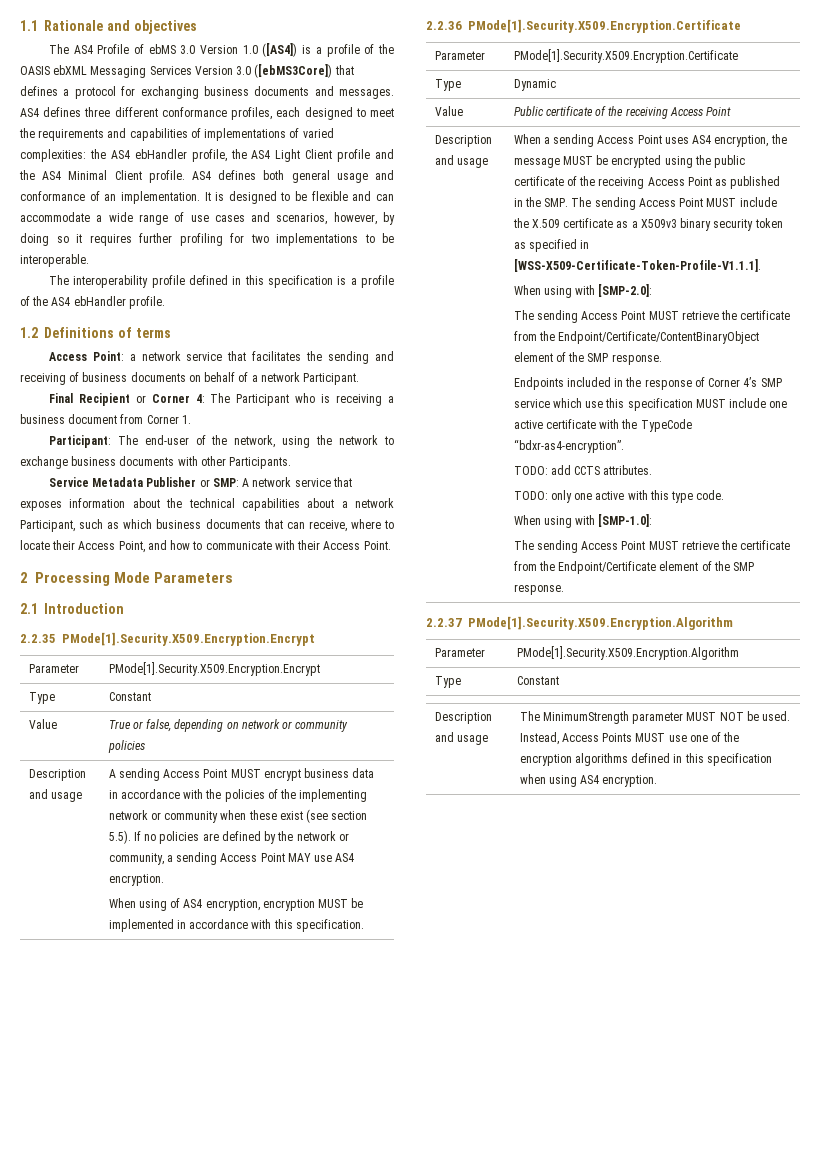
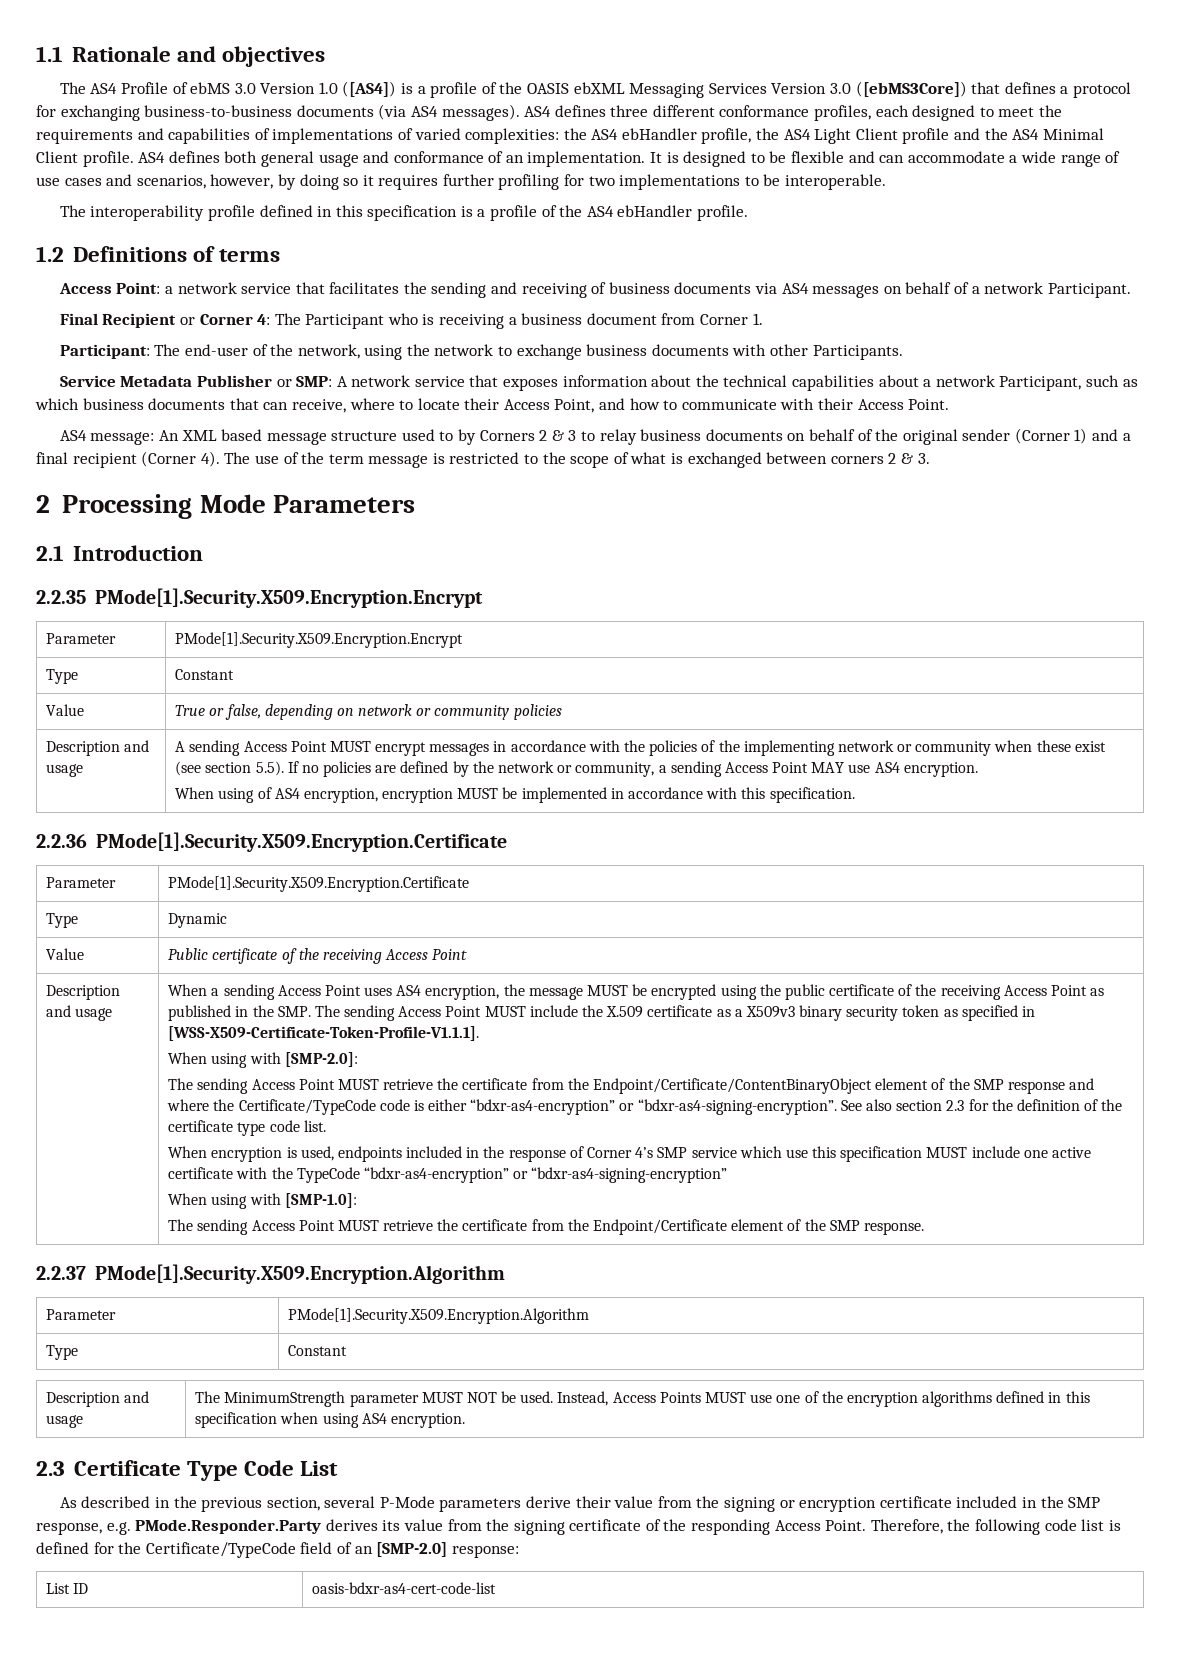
- The AS4 Profile of ebMS 3.0 Version 1.0 ([AS4]) is a profile of the OASIS ebXML Messaging Services Version 3.0 ([ebMS3Core]) that defines a protocol for exchanging business documents and messages.
+ The AS4 Profile of ebMS 3.0 Version 1.0 ([AS4]) is a profile of the OASIS ebXML Messaging Services Version 3.0 ([ebMS3Core]) that defines a protocol for exchanging business-to-business documents (via AS4 messages).
- Access Point: a network service that facilitates the sending and receiving of business documents on behalf of a network Participant.
+ Access Point: a network service that facilitates the sending and receiving of business documents via AS4 messages on behalf of a network Participant.
+ AS4 message: An XML based message structure used to by Corners 2 & 3 to relay business documents on behalf of the original sender (Corner 1) and a final recipient (Corner 4). The use of the term message is restricted to the scope of what is exchanged between corners 2 & 3.
- A sending Access Point MUST encrypt business data in accordance with the policies of the implementing network or community when these exist (see section 5.5). If no policies are defined by the network or community, a sending Access Point MAY use AS4 encryption.
+ A sending Access Point MUST encrypt messages in accordance with the policies of the implementing network or community when these exist (see section 5.5). If no policies are defined by the network or community, a sending Access Point MAY use AS4 encryption.
- The sending Access Point MUST retrieve the certificate from the Endpoint/Certificate/ContentBinaryObject element of the SMP response.
- Endpoints included in the response of Corner 4’s SMP service which use this specification MUST include one active certificate with the TypeCode “bdxr-as4-encryption”.
- TODO: add CCTS attributes.
- TODO: only one active with this type code.
+ The sending Access Point MUST retrieve the certificate from the Endpoint/Certificate/ContentBinaryObject element of the SMP response and where the Certificate/TypeCode code is either “bdxr-as4-encryption” or “bdxr-as4-signing-encryption”. See also section 2.3 for the definition of the certificate type code list.
+ When encryption is used, endpoints included in the response of Corner 4’s SMP service which use this specification MUST include one active certificate with the TypeCode “bdxr-as4-encryption” or “bdxr-as4-signing-encryption”
+ 2.3 Certificate Type Code List
+ As described in the previous section, several P-Mode parameters derive their value from the signing or encryption certificate included in the SMP response, e.g. PMode.Responder.Party derives its value from the signing certificate of the responding Access Point. Therefore, the following code list is defined for the Certificate/TypeCode field of an [SMP-2.0] response:
+ List ID | oasis-bdxr-as4-cert-code-list

